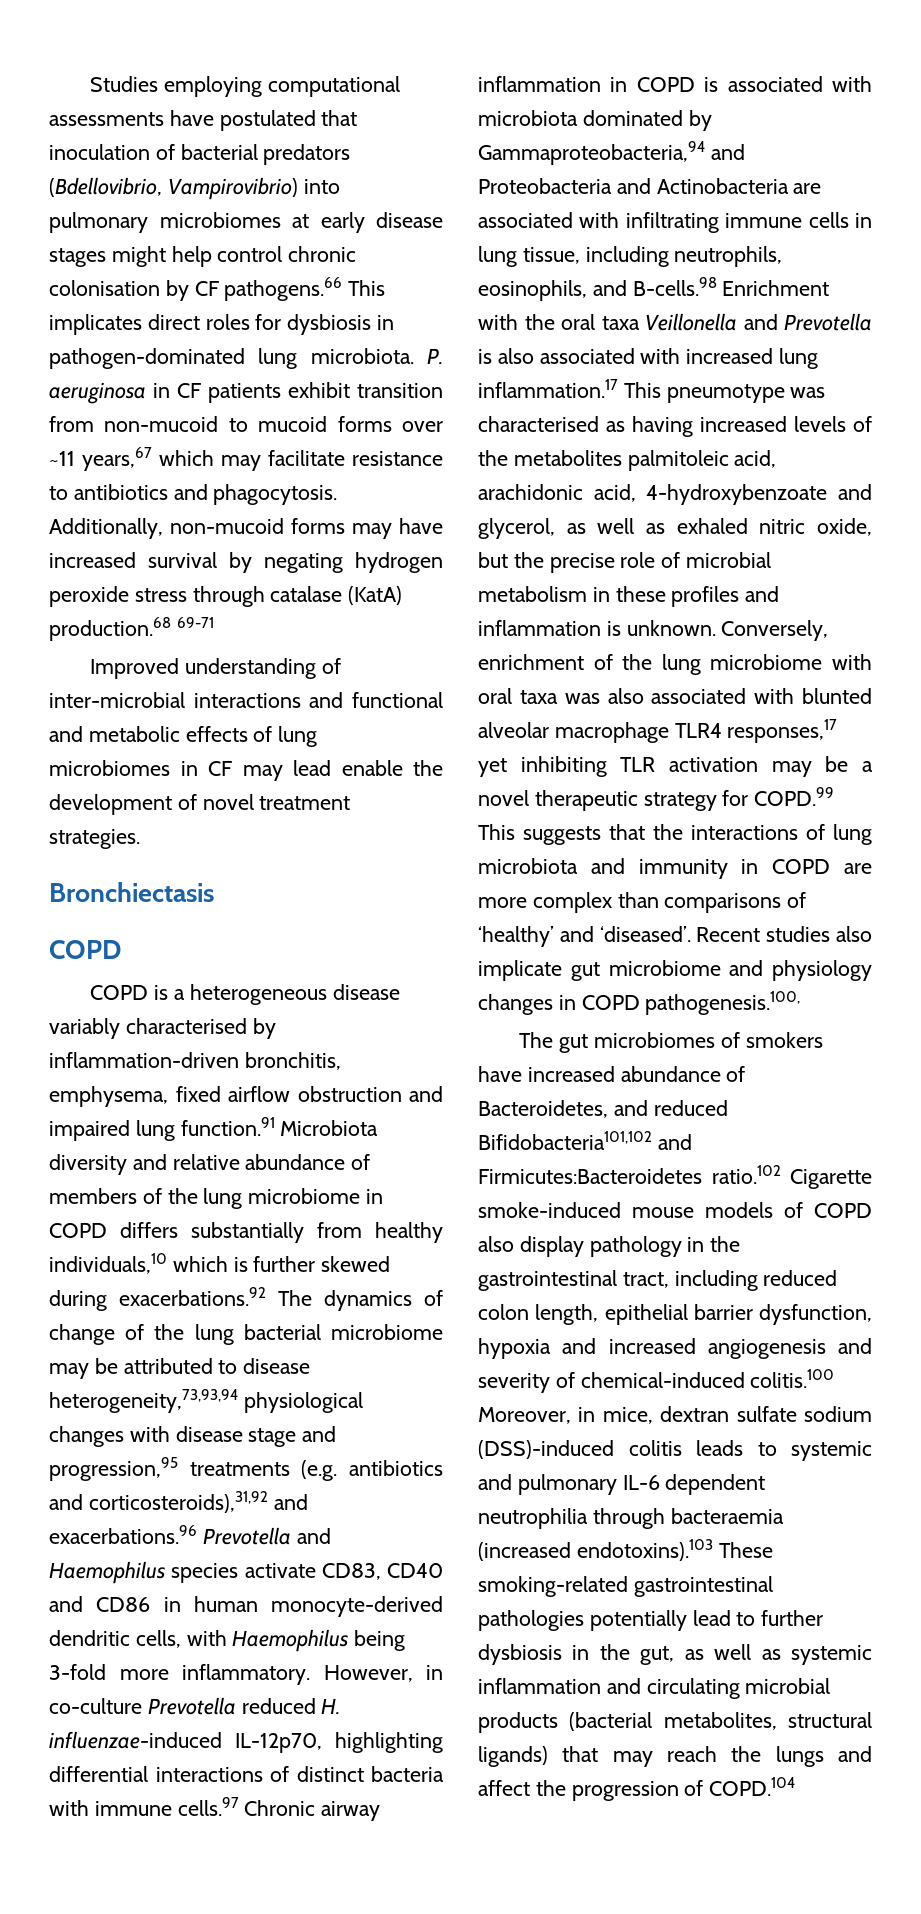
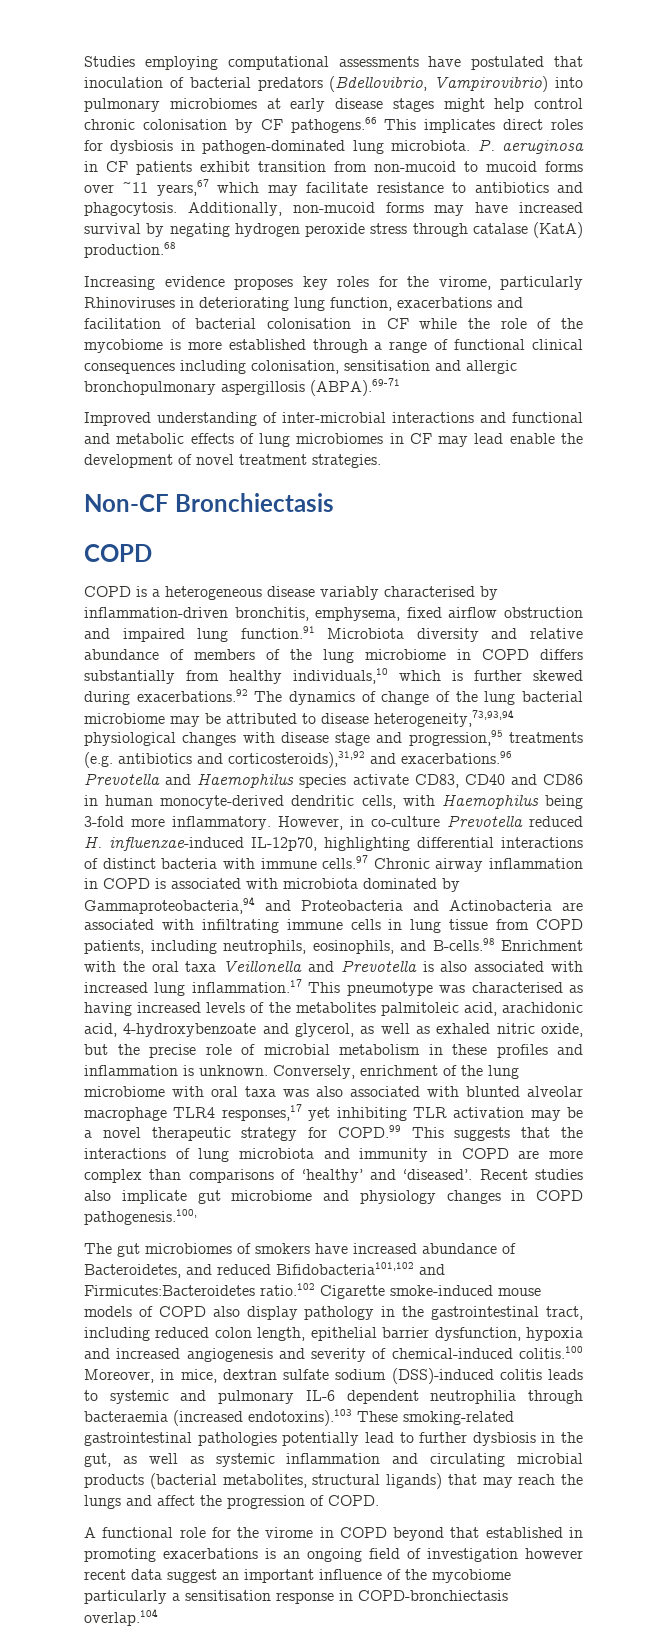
- Additionally, non-mucoid forms may have increased survival by negating hydrogen peroxide stress through catalase (KatA) production.68 69-71
+ Additionally, non-mucoid forms may have increased survival by negating hydrogen peroxide stress through catalase (KatA) production.68
+ Increasing evidence proposes key roles for the virome, particularly Rhinoviruses in deteriorating lung function, exacerbations and facilitation of bacterial colonisation in CF while the role of the mycobiome is more established through a range of functional clinical consequences including colonisation, sensitisation and allergic bronchopulmonary aspergillosis (ABPA).69-71
- Bronchiectasis
+ Non-CF Bronchiectasis
- However, in co-culture Prevotella reduced H. influenzae-induced IL-12p70, highlighting differential interactions of distinct bacteria with immune cells.97 Chronic airway inflammation in COPD is associated with microbiota dominated by Gammaproteobacteria,94 and Proteobacteria and Actinobacteria are associated with infiltrating immune cells in lung tissue, including neutrophils, eosinophils, and B-cells.98 Enrichment with the oral taxa Veillonella and Prevotella is also associated with increased lung inflammation.17 This pneumotype was characterised as having increased levels of the metabolites palmitoleic acid, arachidonic acid, 4-hydroxybenzoate and glycerol, as well as exhaled nitric oxide, but the precise role of microbial metabolism in these profiles and inflammation is unknown.
+ However, in co-culture Prevotella reduced H. influenzae-induced IL-12p70, highlighting differential interactions of distinct bacteria with immune cells.97 Chronic airway inflammation in COPD is associated with microbiota dominated by Gammaproteobacteria,94 and Proteobacteria and Actinobacteria are associated with infiltrating immune cells in lung tissue from COPD patients, including neutrophils, eosinophils, and B-cells.98 Enrichment with the oral taxa Veillonella and Prevotella is also associated with increased lung inflammation.17 This pneumotype was characterised as having increased levels of the metabolites palmitoleic acid, arachidonic acid, 4-hydroxybenzoate and glycerol, as well as exhaled nitric oxide, but the precise role of microbial metabolism in these profiles and inflammation is unknown.
- The gut microbiomes of smokers have increased abundance of Bacteroidetes, and reduced Bifidobacteria101,102 and Firmicutes:Bacteroidetes ratio.102 Cigarette smoke-induced mouse models of COPD also display pathology in the gastrointestinal tract, including reduced colon length, epithelial barrier dysfunction, hypoxia and increased angiogenesis and severity of chemical-induced colitis.100 Moreover, in mice, dextran sulfate sodium (DSS)-induced colitis leads to systemic and pulmonary IL-6 dependent neutrophilia through bacteraemia (increased endotoxins).103 These smoking-related gastrointestinal pathologies potentially lead to further dysbiosis in the gut, as well as systemic inflammation and circulating microbial products (bacterial metabolites, structural ligands) that may reach the lungs and affect the progression of COPD.104
+ The gut microbiomes of smokers have increased abundance of Bacteroidetes, and reduced Bifidobacteria101,102 and Firmicutes:Bacteroidetes ratio.102 Cigarette smoke-induced mouse models of COPD also display pathology in the gastrointestinal tract, including reduced colon length, epithelial barrier dysfunction, hypoxia and increased angiogenesis and severity of chemical-induced colitis.100 Moreover, in mice, dextran sulfate sodium (DSS)-induced colitis leads to systemic and pulmonary IL-6 dependent neutrophilia through bacteraemia (increased endotoxins).103 These smoking-related gastrointestinal pathologies potentially lead to further dysbiosis in the gut, as well as systemic inflammation and circulating microbial products (bacterial metabolites, structural ligands) that may reach the lungs and affect the progression of COPD.
+ A functional role for the virome in COPD beyond that established in promoting exacerbations is an ongoing field of investigation however recent data suggest an important influence of the mycobiome particularly a sensitisation response in COPD-bronchiectasis overlap.104

